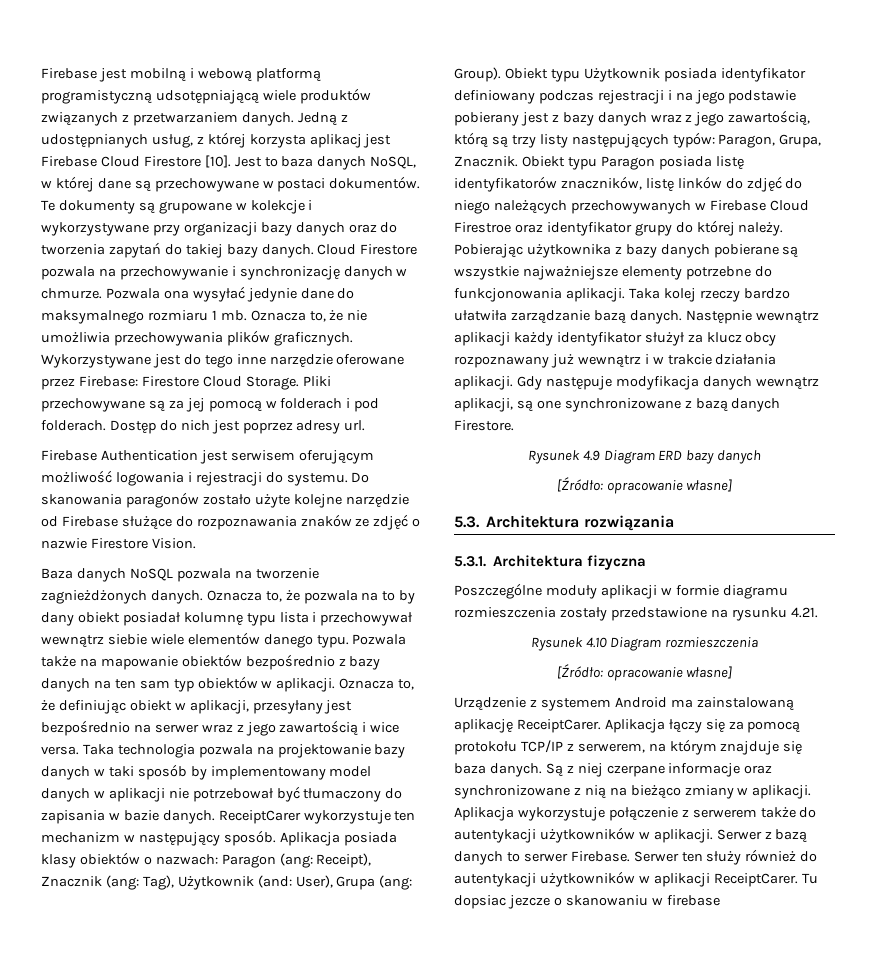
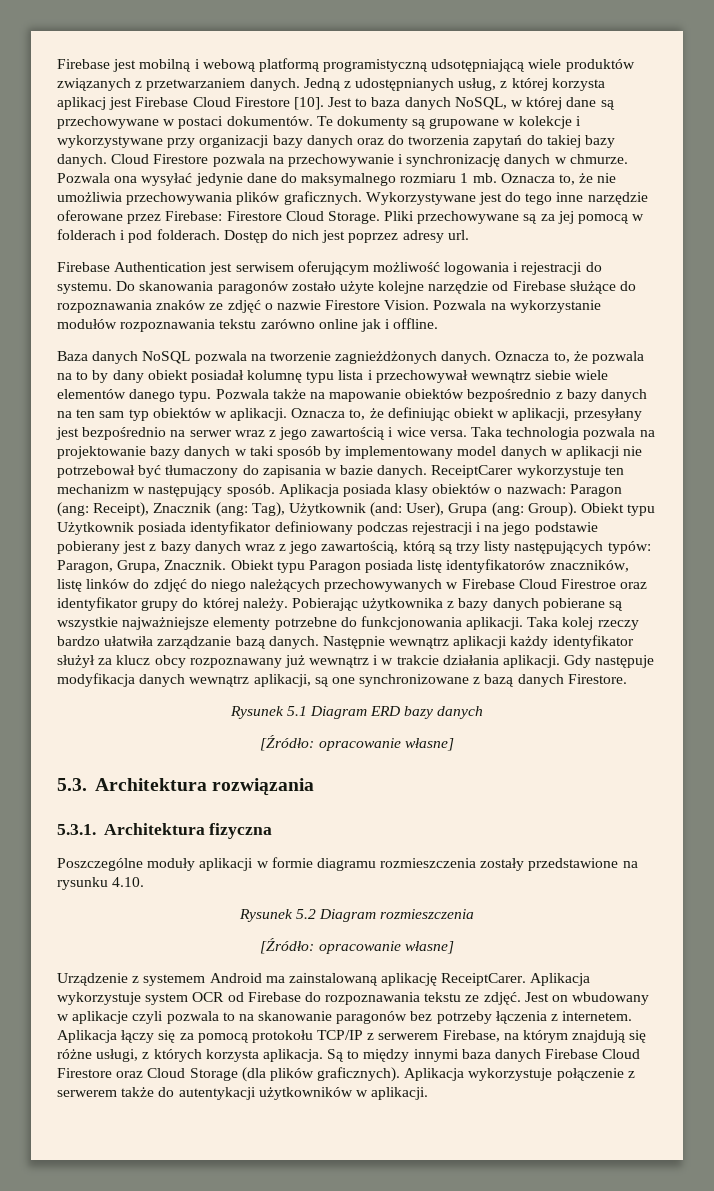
+ Pozwala na wykorzystanie modułów rozpoznawania tekstu zarówno online jak i offline.
- Rysunek 4.9 Diagram ERD bazy danych
+ Rysunek 5.1 Diagram ERD bazy danych
- Poszczególne moduły aplikacji w formie diagramu rozmieszczenia zostały przedstawione na rysunku 4.21.
- Rysunek 4.10 Diagram rozmieszczenia
+ Poszczególne moduły aplikacji w formie diagramu rozmieszczenia zostały przedstawione na rysunku 4.10.
+ Rysunek 5.2 Diagram rozmieszczenia
- Aplikacja łączy się za pomocą protokołu TCP/IP z serwerem, na którym znajduje się baza danych. Są z niej czerpane informacje oraz synchronizowane z nią na bieżąco zmiany w aplikacji.
+ Aplikacja wykorzystuje system OCR od Firebase do rozpoznawania tekstu ze zdjęć. Jest on wbudowany w aplikacje czyli pozwala to na skanowanie paragonów bez potrzeby łączenia z internetem. Aplikacja łączy się za pomocą protokołu TCP/IP z serwerem Firebase, na którym znajdują się różne usługi, z których korzysta aplikacja. Są to między innymi baza danych Firebase Cloud Firestore oraz Cloud Storage (dla plików graficznych).
- Serwer z bazą danych to serwer Firebase. Serwer ten służy również do autentykacji użytkowników w aplikacji ReceiptCarer. Tu dopsiac jezcze o skanowaniu w firebase

